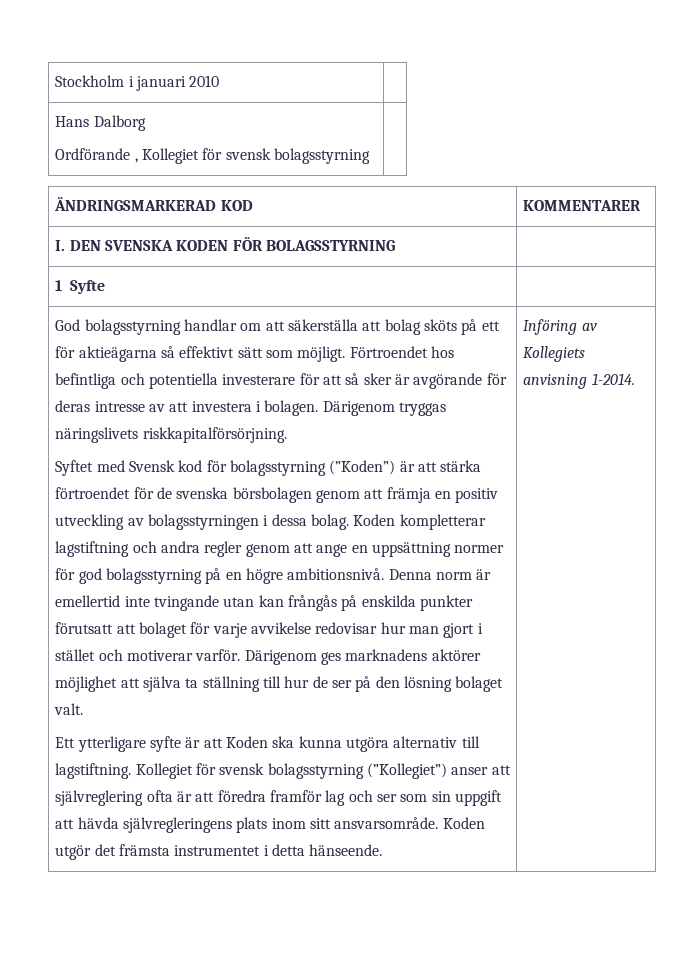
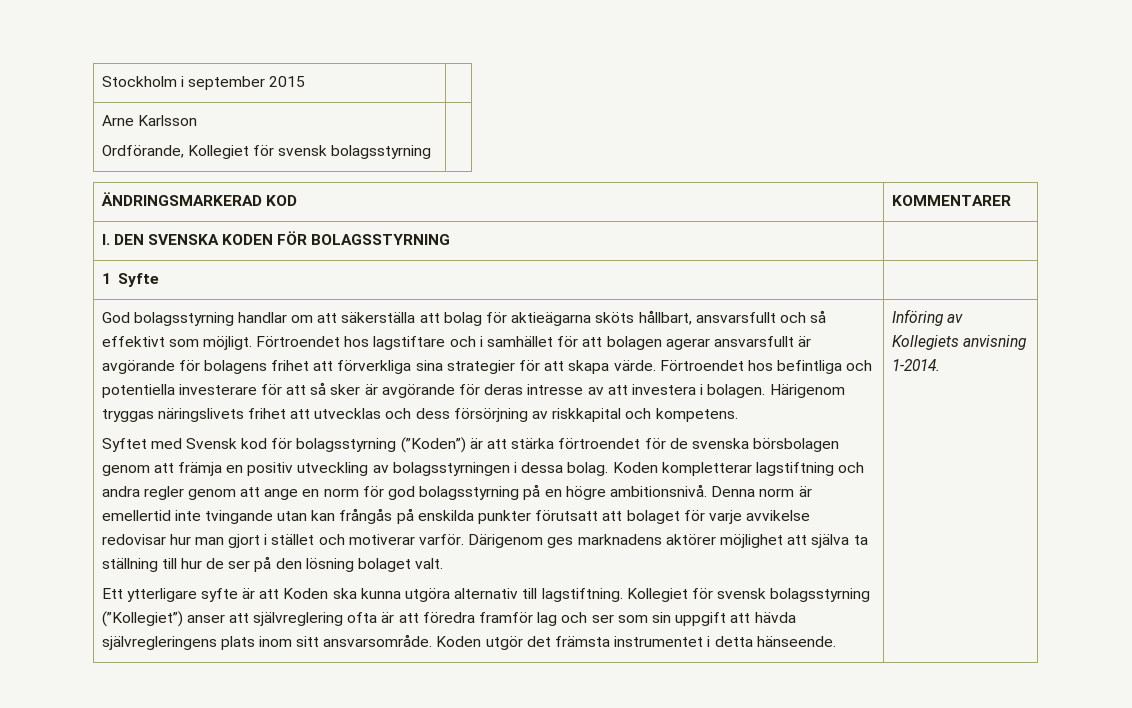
- Stockholm i januari 2010 |
- Hans Dalborg
- Ordförande , Kollegiet för svensk bolagsstyrning |
+ Stockholm i september 2015 |
+ Arne Karlsson
+ Ordförande, Kollegiet för svensk bolagsstyrning |
- God bolagsstyrning handlar om att säkerställa att bolag sköts på ett för aktieägarna så effektivt sätt som möjligt.
+ God bolagsstyrning handlar om att säkerställa att bolag för aktieägarna sköts hållbart, ansvarsfullt och så effektivt som möjligt.
- Förtroendet hos befintliga och potentiella investerare för att så sker är avgörande för deras intresse av att investera i bolagen.
+ Förtroendet hos lagstiftare och i samhället för att bolagen agerar ansvarsfullt är avgörande för bolagens frihet att förverkliga sina strategier för att skapa värde. Förtroendet hos befintliga och potentiella investerare för att så sker är avgörande för deras intresse av att investera i bolagen.
- Därigenom tryggas näringslivets riskkapitalförsörjning.
+ Härigenom tryggas näringslivets frihet att utvecklas och dess försörjning av riskkapital och kompetens.
- Koden kompletterar lagstiftning och andra regler genom att ange en uppsättning normer för god bolagsstyrning på en högre ambitionsnivå.
+ Koden kompletterar lagstiftning och andra regler genom att ange en norm för god bolagsstyrning på en högre ambitionsnivå.

